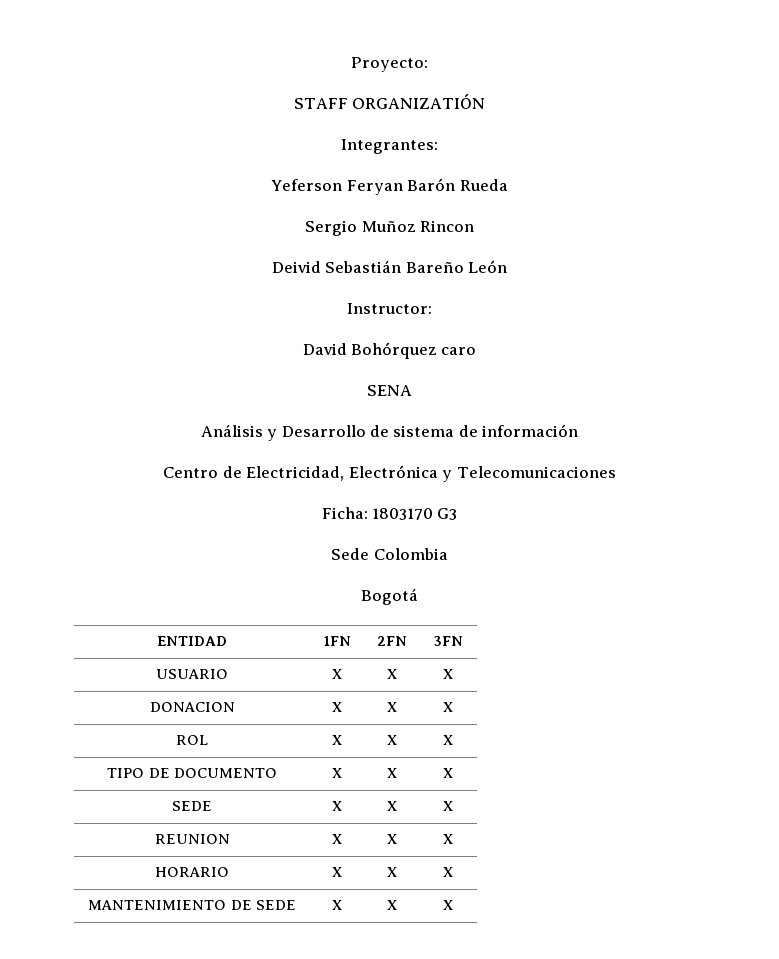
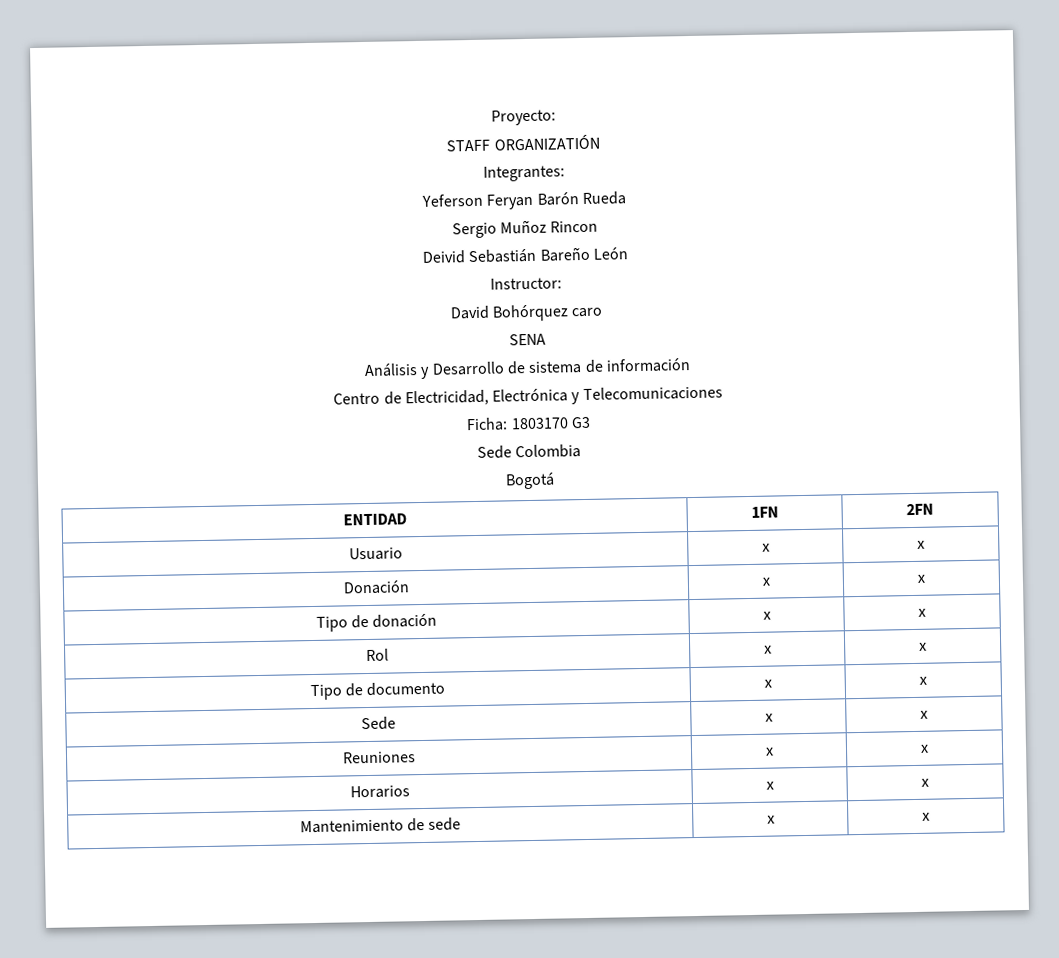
- ENTIDAD | 1FN | 2FN | 3FN
- USUARIO | X | X | X
- DONACION | X | X | X
- ROL | X | X | X
- TIPO DE DOCUMENTO | X | X | X
- SEDE | X | X | X
- REUNION | X | X | X
- HORARIO | X | X | X
- MANTENIMIENTO DE SEDE | X | X | X
+ ENTIDAD | 1FN | 2FN
+ Usuario | x | x
+ Donación | x | x
+ Tipo de donación | x | x
+ Rol | x | x
+ Tipo de documento | x | x
+ Sede | x | x
+ Reuniones | x | x
+ Horarios | x | x
+ Mantenimiento de sede | x | x

